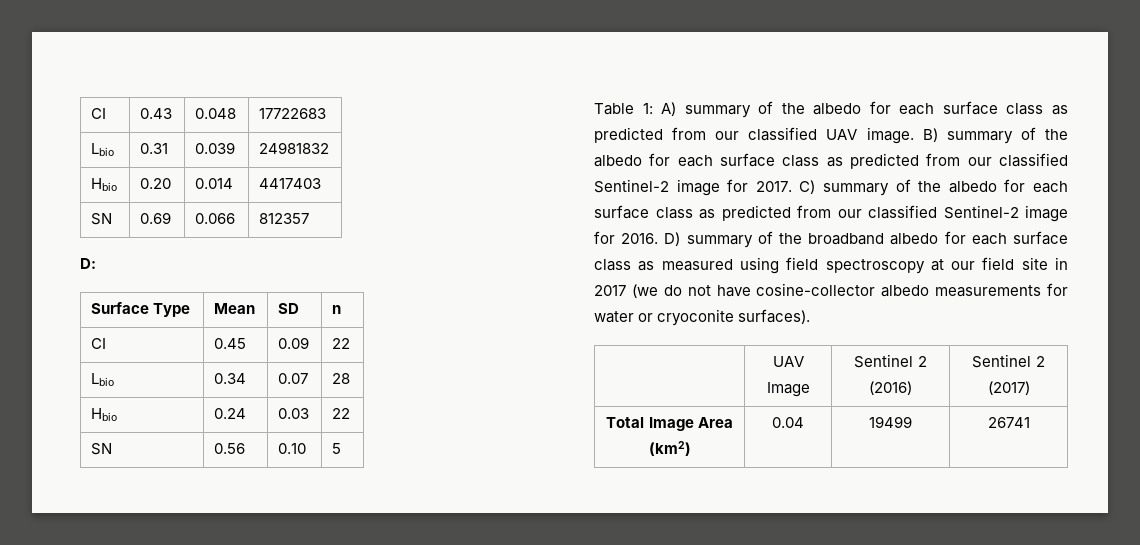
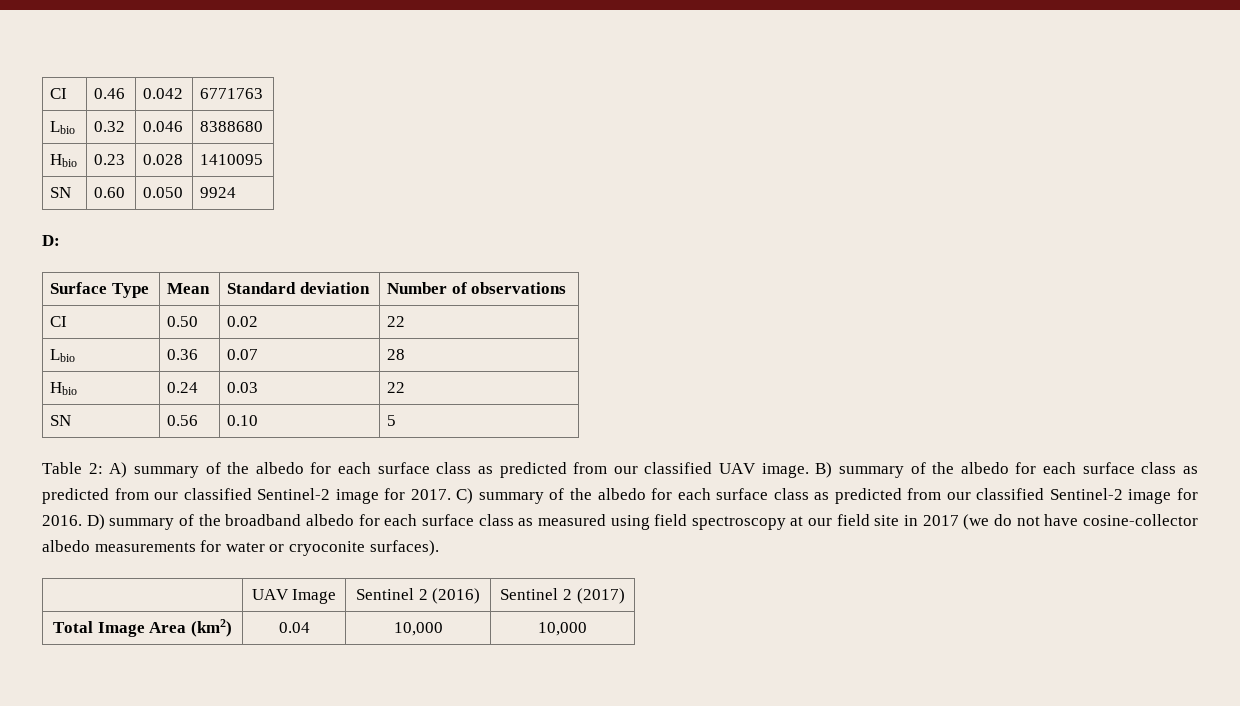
- CI | 0.43 | 0.048 | 17722683
- Lbio | 0.31 | 0.039 | 24981832
- Hbio | 0.20 | 0.014 | 4417403
- SN | 0.69 | 0.066 | 812357
+ CI | 0.46 | 0.042 | 6771763
+ Lbio | 0.32 | 0.046 | 8388680
+ Hbio | 0.23 | 0.028 | 1410095
+ SN | 0.60 | 0.050 | 9924
- Surface Type | Mean | SD | n
- CI | 0.45 | 0.09 | 22
+ Surface Type | Mean | Standard deviation | Number of observations
+ CI | 0.50 | 0.02 | 22
- Lbio | 0.34 | 0.07 | 28
+ Lbio | 0.36 | 0.07 | 28
- Table 1: A) summary of the albedo for each surface class as predicted from our classified UAV image.
+ Table 2: A) summary of the albedo for each surface class as predicted from our classified UAV image.
- Total Image Area (km2) | 0.04 | 19499 | 26741
+ Total Image Area (km2) | 0.04 | 10,000 | 10,000

